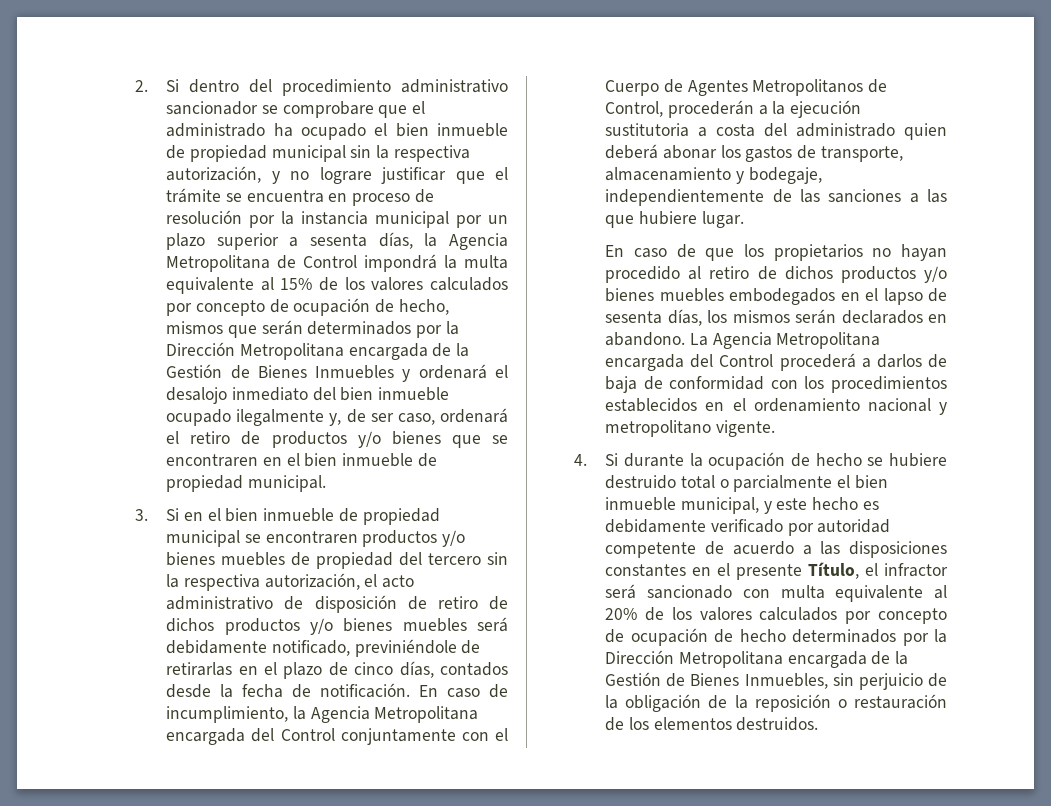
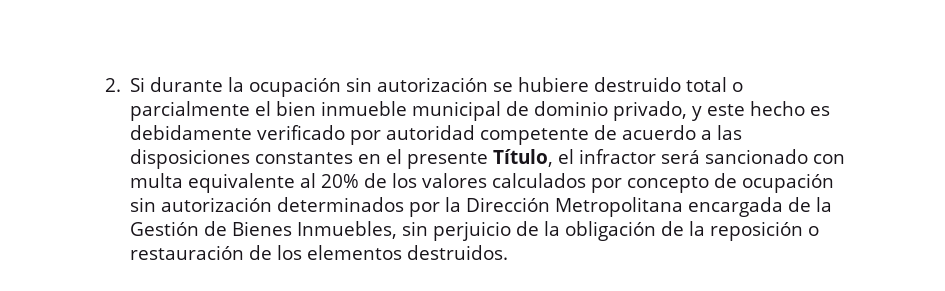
- 2. Si dentro del procedimiento administrativo sancionador se comprobare que el administrado ha ocupado el bien inmueble de propiedad municipal sin la respectiva autorización, y no lograre justificar que el trámite se encuentra en proceso de resolución por la instancia municipal por un plazo superior a sesenta días, la Agencia Metropolitana de Control impondrá la multa equivalente al 15% de los valores calculados por concepto de ocupación de hecho, mismos que serán determinados por la Dirección Metropolitana encargada de la Gestión de Bienes Inmuebles y ordenará el desalojo inmediato del bien inmueble ocupado ilegalmente y, de ser caso, ordenará el retiro de productos y/o bienes que se encontraren en el bien inmueble de propiedad municipal.
- 3. Si en el bien inmueble de propiedad municipal se encontraren productos y/o bienes muebles de propiedad del tercero sin la respectiva autorización, el acto administrativo de disposición de retiro de dichos productos y/o bienes muebles será debidamente notificado, previniéndole de retirarlas en el plazo de cinco días, contados desde la fecha de notificación. En caso de incumplimiento, la Agencia Metropolitana encargada del Control conjuntamente con el Cuerpo de Agentes Metropolitanos de Control, procederán a la ejecución sustitutoria a costa del administrado quien deberá abonar los gastos de transporte, almacenamiento y bodegaje, independientemente de las sanciones a las que hubiere lugar.
- En caso de que los propietarios no hayan procedido al retiro de dichos productos y/o bienes muebles embodegados en el lapso de sesenta días, los mismos serán declarados en abandono. La Agencia Metropolitana encargada del Control procederá a darlos de baja de conformidad con los procedimientos establecidos en el ordenamiento nacional y metropolitano vigente.
- 4. Si durante la ocupación de hecho se hubiere destruido total o parcialmente el bien inmueble municipal, y este hecho es debidamente verificado por autoridad competente de acuerdo a las disposiciones constantes en el presente Título, el infractor será sancionado con multa equivalente al 20% de los valores calculados por concepto de ocupación de hecho determinados por la Dirección Metropolitana encargada de la Gestión de Bienes Inmuebles, sin perjuicio de la obligación de la reposición o restauración de los elementos destruidos.
+ 2. Si durante la ocupación sin autorización se hubiere destruido total o parcialmente el bien inmueble municipal de dominio privado, y este hecho es debidamente verificado por autoridad competente de acuerdo a las disposiciones constantes en el presente Título, el infractor será sancionado con multa equivalente al 20% de los valores calculados por concepto de ocupación sin autorización determinados por la Dirección Metropolitana encargada de la Gestión de Bienes Inmuebles, sin perjuicio de la obligación de la reposición o restauración de los elementos destruidos.

